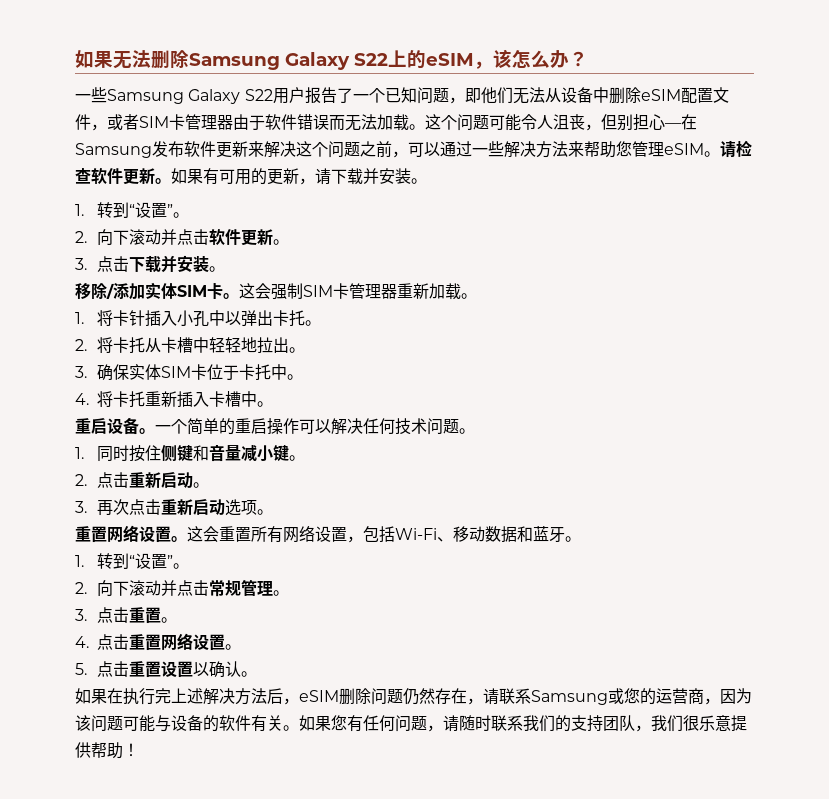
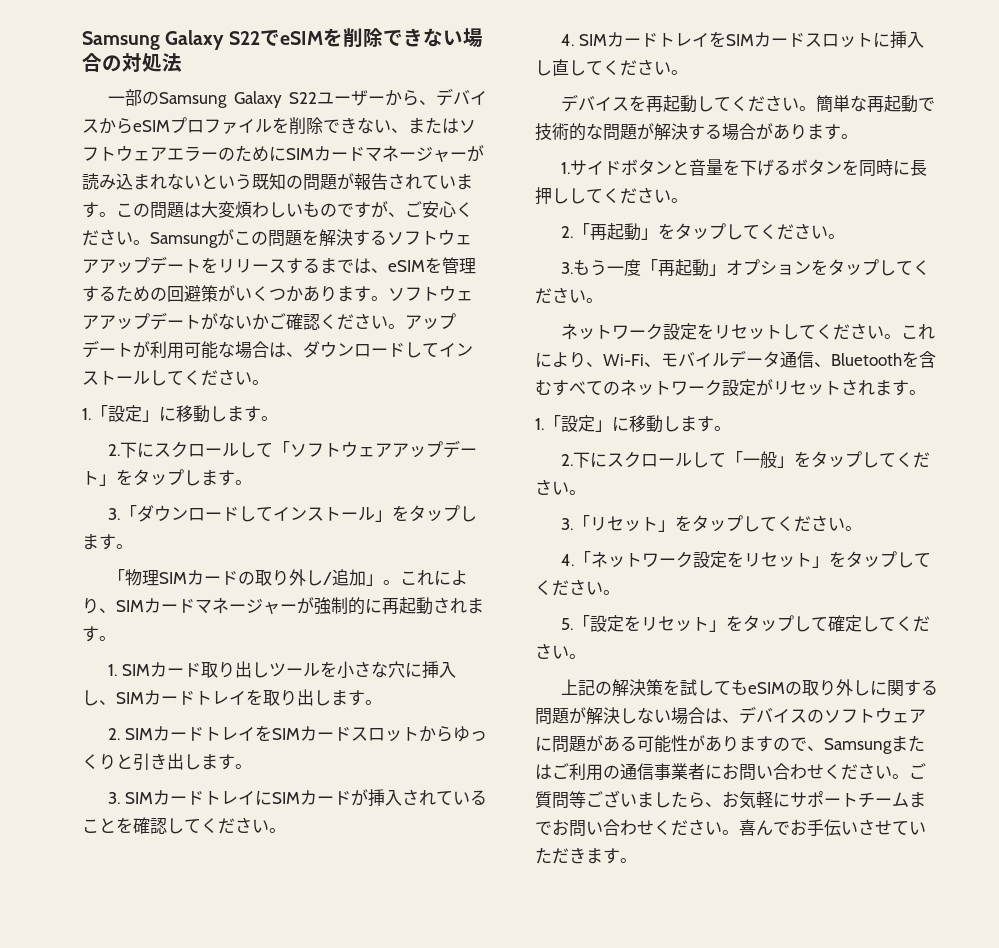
- 如果无法删除Samsung Galaxy S22上的eSIM，该怎么办？
- 一些Samsung Galaxy S22用户报告了一个已知问题，即他们无法从设备中删除eSIM配置文件，或者SIM卡管理器由于软件错误而无法加载。这个问题可能令人沮丧，但别担心—在Samsung发布软件更新来解决这个问题之前，可以通过一些解决方法来帮助您管理eSIM。请检查软件更新。如果有可用的更新，请下载并安装。
- 1.转到“设置”。
- 2.向下滚动并点击软件更新。
- 3.点击下载并安装。
- 移除/添加实体SIM卡。这会强制SIM卡管理器重新加载。
- 1.将卡针插入小孔中以弹出卡托。
- 2.将卡托从卡槽中轻轻地拉出。
- 3.确保实体SIM卡位于卡托中。
- 4.将卡托重新插入卡槽中。
- 重启设备。一个简单的重启操作可以解决任何技术问题。
- 1.同时按住侧键和音量减小键。
- 2.点击重新启动。
- 3.再次点击重新启动选项。
- 重置网络设置。这会重置所有网络设置，包括Wi-Fi、移动数据和蓝牙。
- 1.转到“设置”。
- 2.向下滚动并点击常规管理。
- 3.点击重置。
- 4.点击重置网络设置。
- 5.点击重置设置以确认。
- 如果在执行完上述解决方法后，eSIM删除问题仍然存在，请联系Samsung或您的运营商，因为该问题可能与设备的软件有关。如果您有任何问题，请随时联系我们的支持团队，我们很乐意提供帮助！
+ Samsung Galaxy S22でeSIMを削除できない場合の対処法
+ 一部のSamsung Galaxy S22ユーザーから、デバイスからeSIMプロファイルを削除できない、またはソフトウェアエラーのためにSIMカードマネージャーが読み込まれないという既知の問題が報告されています。この問題は大変煩わしいものですが、ご安心ください。Samsungがこの問題を解決するソフトウェアアップデートをリリースするまでは、eSIMを管理するための回避策がいくつかあります。ソフトウェアアップデートがないかご確認ください。アップデートが利用可能な場合は、ダウンロードしてインストールしてください。
+ 1.「設定」に移動します。
+ 2.下にスクロールして「ソフトウェアアップデート」をタップします。
+ 3.「ダウンロードしてインストール」をタップします。
+ 「物理SIMカードの取り外し/追加」。これにより、SIMカードマネージャーが強制的に再起動されます。
+ 1. SIMカード取り出しツールを小さな穴に挿入し、SIMカードトレイを取り出します。
+ 2. SIMカードトレイをSIMカードスロットからゆっくりと引き出します。
+ 3. SIMカードトレイにSIMカードが挿入されていることを確認してください。
+ 4. SIMカードトレイをSIMカードスロットに挿入し直してください。
+ デバイスを再起動してください。簡単な再起動で技術的な問題が解決する場合があります。
+ 1.サイドボタンと音量を下げるボタンを同時に長押ししてください。
+ 2.「再起動」をタップしてください。
+ 3.もう一度「再起動」オプションをタップしてください。
+ ネットワーク設定をリセットしてください。これにより、Wi-Fi、モバイルデータ通信、Bluetoothを含むすべてのネットワーク設定がリセットされます。
+ 1.「設定」に移動します。
+ 2.下にスクロールして「一般」をタップしてください。
+ 3.「リセット」をタップしてください。
+ 4.「ネットワーク設定をリセット」をタップしてください。
+ 5.「設定をリセット」をタップして確定してください。
+ 上記の解決策を試してもeSIMの取り外しに関する問題が解決しない場合は、デバイスのソフトウェアに問題がある可能性がありますので、Samsungまたはご利用の通信事業者にお問い合わせください。ご質問等ございましたら、お気軽にサポートチームまでお問い合わせください。喜んでお手伝いさせていただきます。

